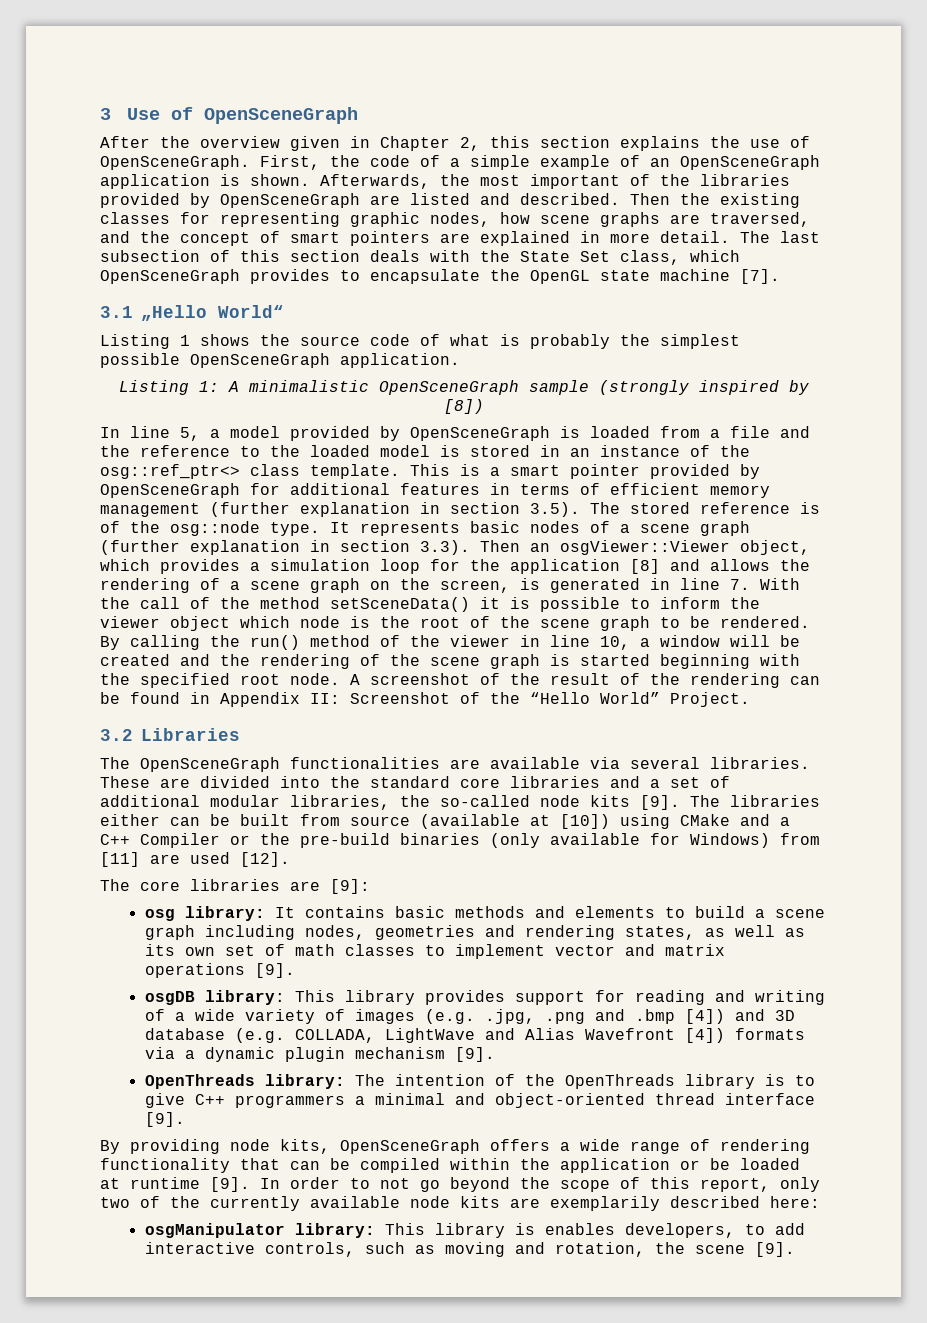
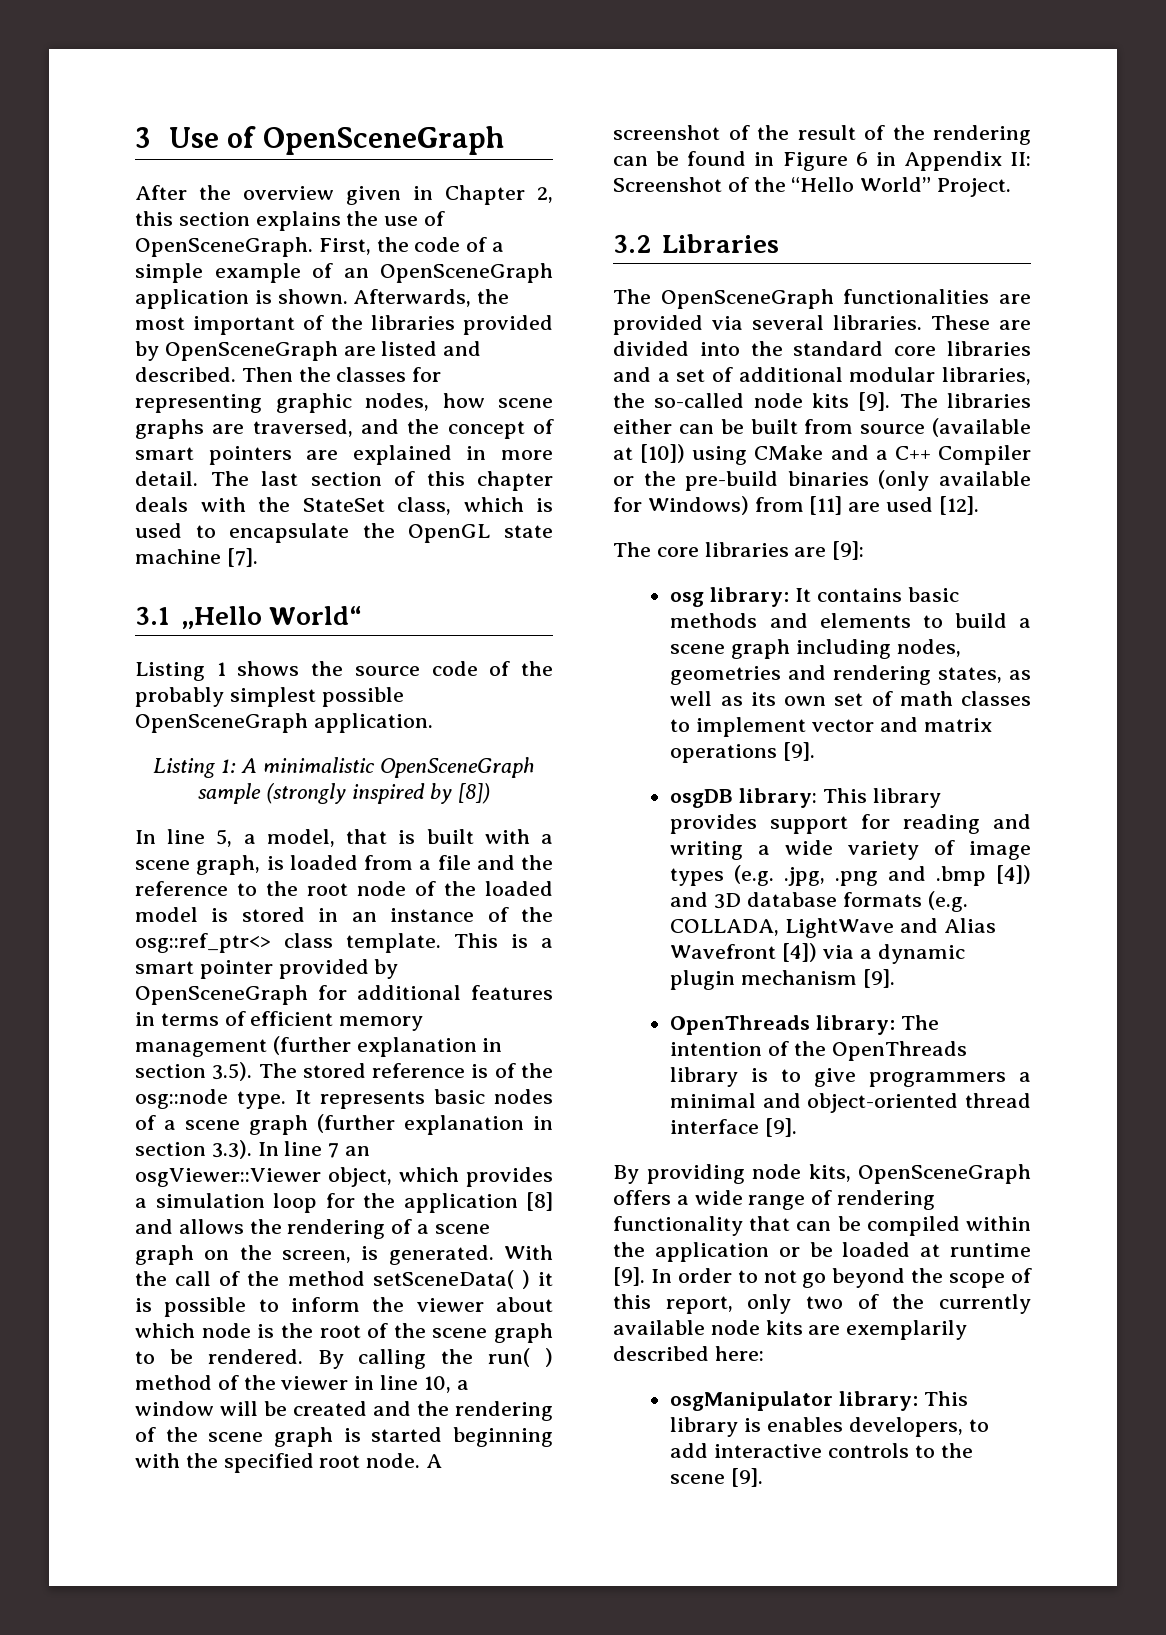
- Then the existing classes for representing graphic nodes, how scene graphs are traversed, and the concept of smart pointers are explained in more detail.
+ Then the classes for representing graphic nodes, how scene graphs are traversed, and the concept of smart pointers are explained in more detail.
- The last subsection of this section deals with the State Set class, which OpenSceneGraph provides to encapsulate the OpenGL state machine [7].
+ The last section of this chapter deals with the StateSet class, which is used to encapsulate the OpenGL state machine [7].
- Listing 1 shows the source code of what is probably the simplest possible OpenSceneGraph application.
+ Listing 1 shows the source code of the probably simplest possible OpenSceneGraph application.
- In line 5, a model provided by OpenSceneGraph is loaded from a file and the reference to the loaded model is stored in an instance of the osg::ref_ptr<> class template.
+ In line 5, a model, that is built with a scene graph, is loaded from a file and the reference to the root node of the loaded model is stored in an instance of the osg::ref_ptr<> class template.
- It represents basic nodes of a scene graph (further explanation in section 3.3). Then an osgViewer::Viewer object, which provides a simulation loop for the application [8] and allows the rendering of a scene graph on the screen, is generated in line 7. With the call of the method setSceneData() it is possible to inform the viewer object which node is the root of the scene graph to be rendered.
+ It represents basic nodes of a scene graph (further explanation in section 3.3). In line 7 an osgViewer::Viewer object, which provides a simulation loop for the application [8] and allows the rendering of a scene graph on the screen, is generated. With the call of the method setSceneData( ) it is possible to inform the viewer about which node is the root of the scene graph to be rendered.
- By calling the run() method of the viewer in line 10, a window will be created and the rendering of the scene graph is started beginning with the specified root node.
+ By calling the run( ) method of the viewer in line 10, a window will be created and the rendering of the scene graph is started beginning with the specified root node.
- A screenshot of the result of the rendering can be found in Appendix II: Screenshot of the “Hello World” Project.
+ A screenshot of the result of the rendering can be found in Figure 6 in Appendix II: Screenshot of the “Hello World” Project.
- The OpenSceneGraph functionalities are available via several libraries.
+ The OpenSceneGraph functionalities are provided via several libraries.
- osgDB library: This library provides support for reading and writing of a wide variety of images (e.g. .jpg, .png and .bmp [4]) and 3D database (e.g. COLLADA, LightWave and Alias Wavefront [4]) formats via a dynamic plugin mechanism [9].
+ osgDB library: This library provides support for reading and writing a wide variety of image types (e.g. .jpg, .png and .bmp [4]) and 3D database formats (e.g. COLLADA, LightWave and Alias Wavefront [4]) via a dynamic plugin mechanism [9].
- OpenThreads library: The intention of the OpenThreads library is to give C++ programmers a minimal and object-oriented thread interface [9].
+ OpenThreads library: The intention of the OpenThreads library is to give programmers a minimal and object-oriented thread interface [9].
- osgManipulator library: This library is enables developers, to add interactive controls, such as moving and rotation, the scene [9].
+ osgManipulator library: This library is enables developers, to add interactive controls to the scene [9].

